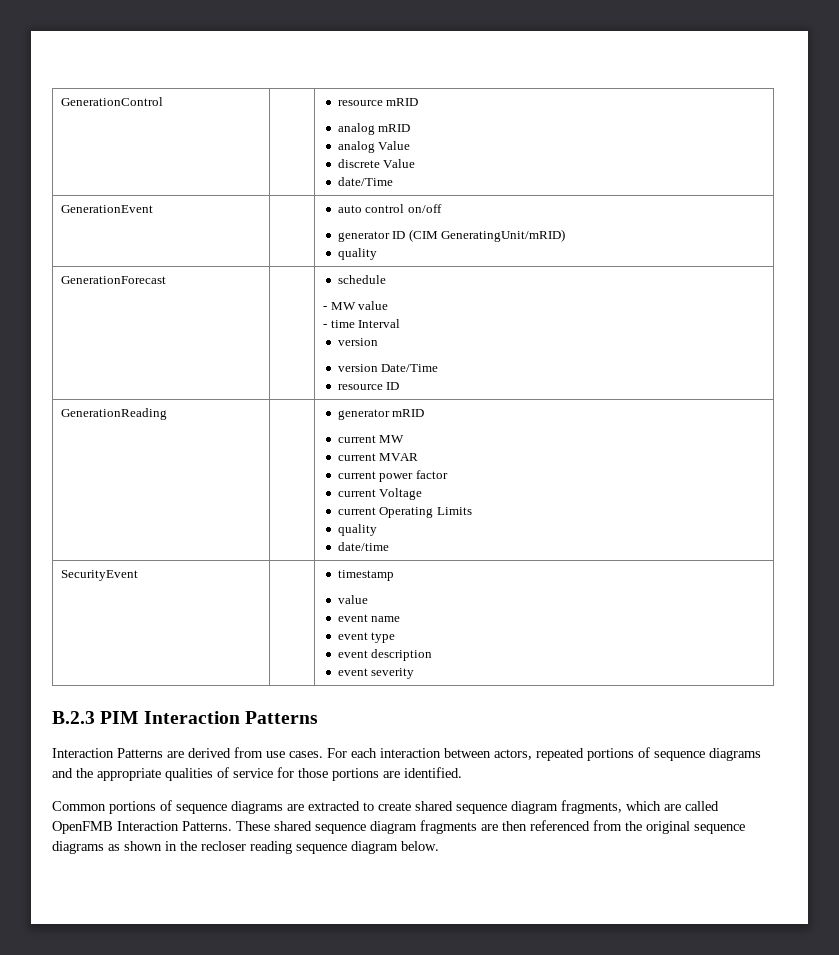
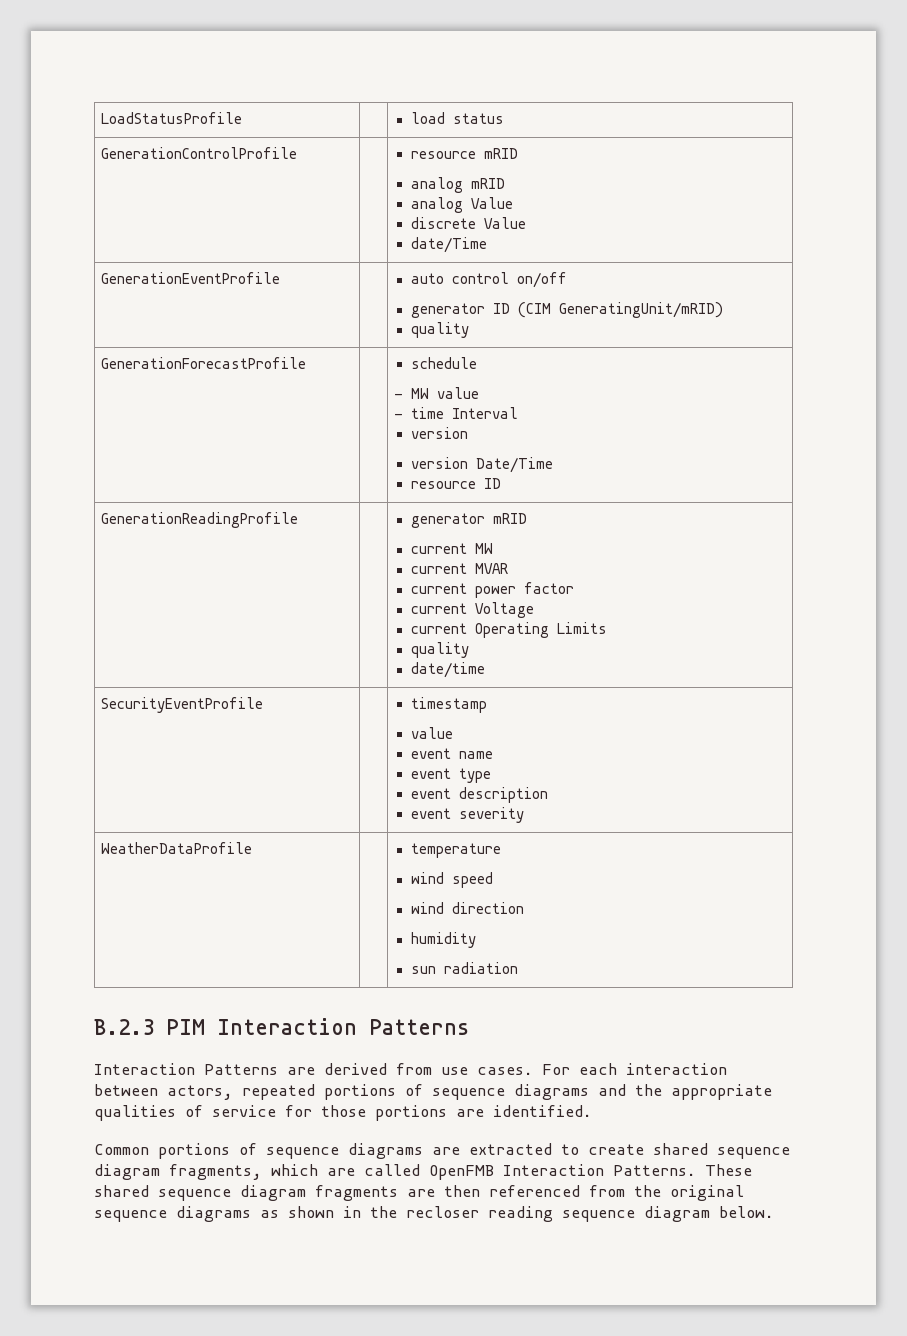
- GenerationControl | | resource mRID
+ LoadStatusProfile | | load status
+ GenerationControlProfile | | resource mRID
- GenerationEvent | | auto control on/off
+ GenerationEventProfile | | auto control on/off
- GenerationForecast | | schedule
+ GenerationForecastProfile | | schedule
- GenerationReading | | generator mRID
+ GenerationReadingProfile | | generator mRID
- SecurityEvent | | timestamp
+ SecurityEventProfile | | timestamp
+ WeatherDataProfile | | temperature
+ wind speed
+ wind direction
+ humidity
+ sun radiation

